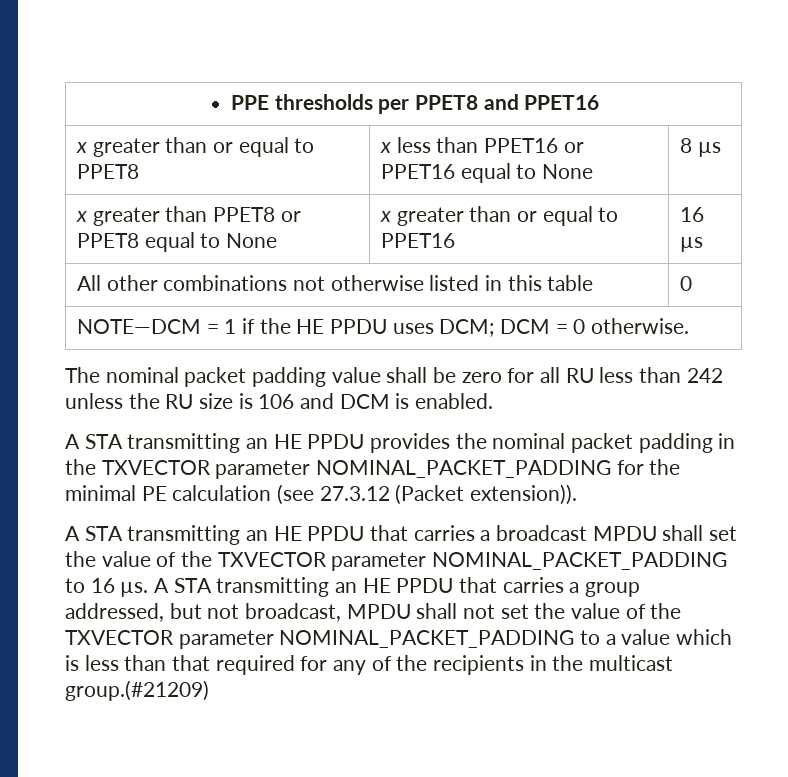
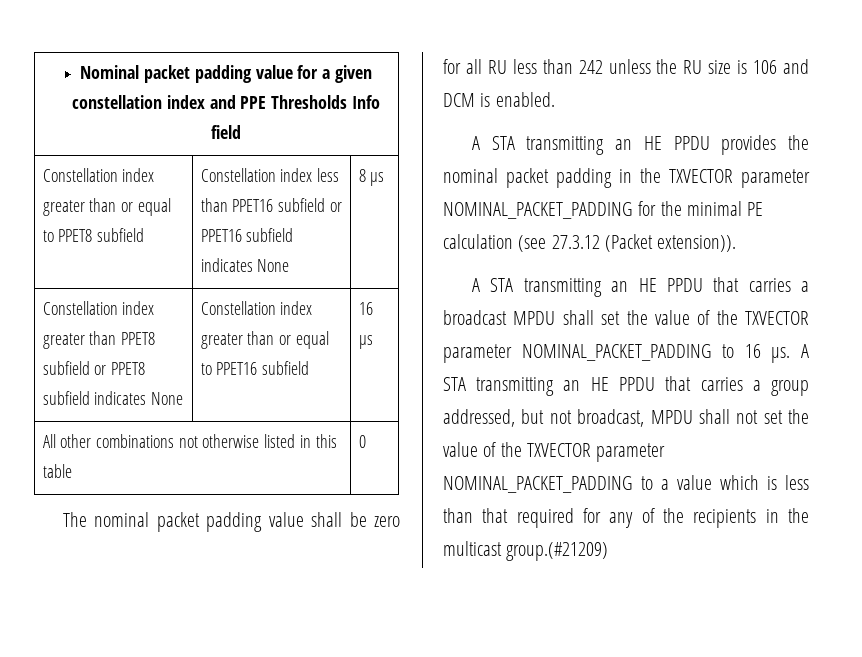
- PPE thresholds per PPET8 and PPET16
- x greater than or equal to PPET8 | x less than PPET16 or PPET16 equal to None | 8 µs
+ Nominal packet padding value for a given constellation index and PPE Thresholds Info field
+ Constellation index greater than or equal to PPET8 subfield | Constellation index less than PPET16 subfield or PPET16 subfield indicates None | 8 µs
- x greater than PPET8 or PPET8 equal to None | x greater than or equal to PPET16 | 16 µs
+ Constellation index greater than PPET8 subfield or PPET8 subfield indicates None | Constellation index greater than or equal to PPET16 subfield | 16 µs
- NOTE—DCM = 1 if the HE PPDU uses DCM; DCM = 0 otherwise.

